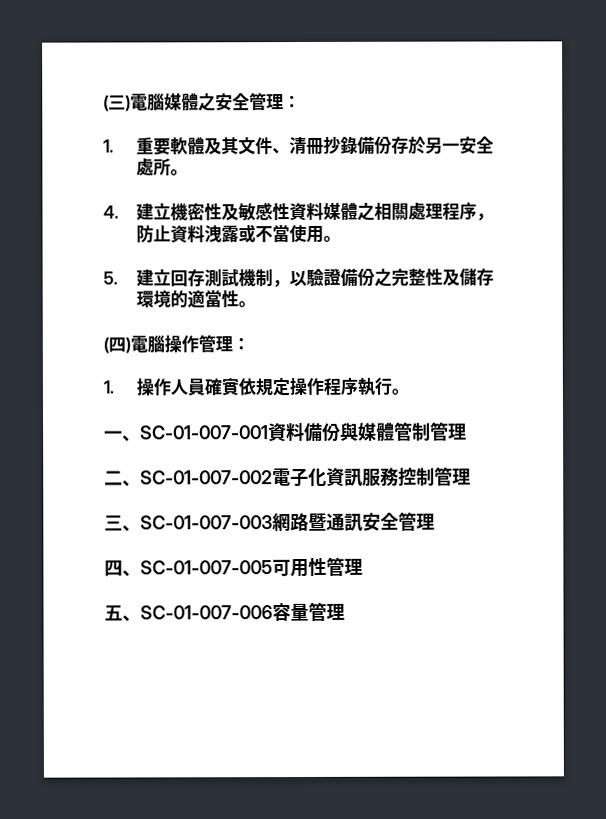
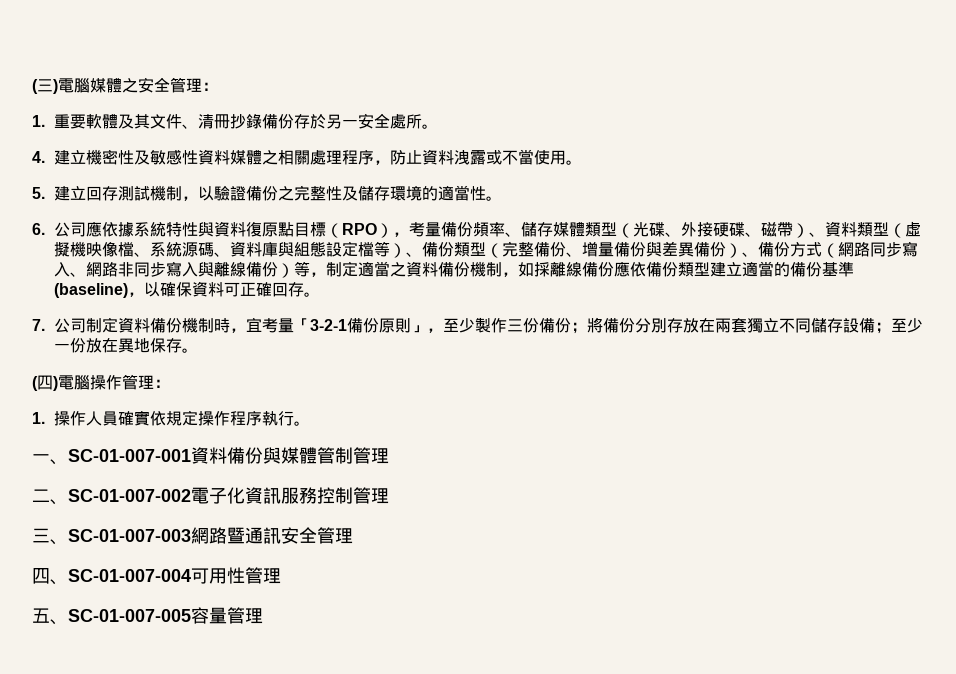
+ 6.公司應依據系統特性與資料復原點目標（RPO），考量備份頻率、儲存媒體類型（光碟、外接硬碟、磁帶）、資料類型（虛擬機映像檔、系統源碼、資料庫與組態設定檔等）、備份類型（完整備份、增量備份與差異備份）、備份方式（網路同步寫入、網路非同步寫入與離線備份）等，制定適當之資料備份機制，如採離線備份應依備份類型建立適當的備份基準(baseline)，以確保資料可正確回存。
+ 7.公司制定資料備份機制時，宜考量「3-2-1備份原則」，至少製作三份備份；將備份分別存放在兩套獨立不同儲存設備；至少一份放在異地保存。
- 四、SC-01-007-005可用性管理
+ 四、SC-01-007-004可用性管理
- 五、SC-01-007-006容量管理
+ 五、SC-01-007-005容量管理

